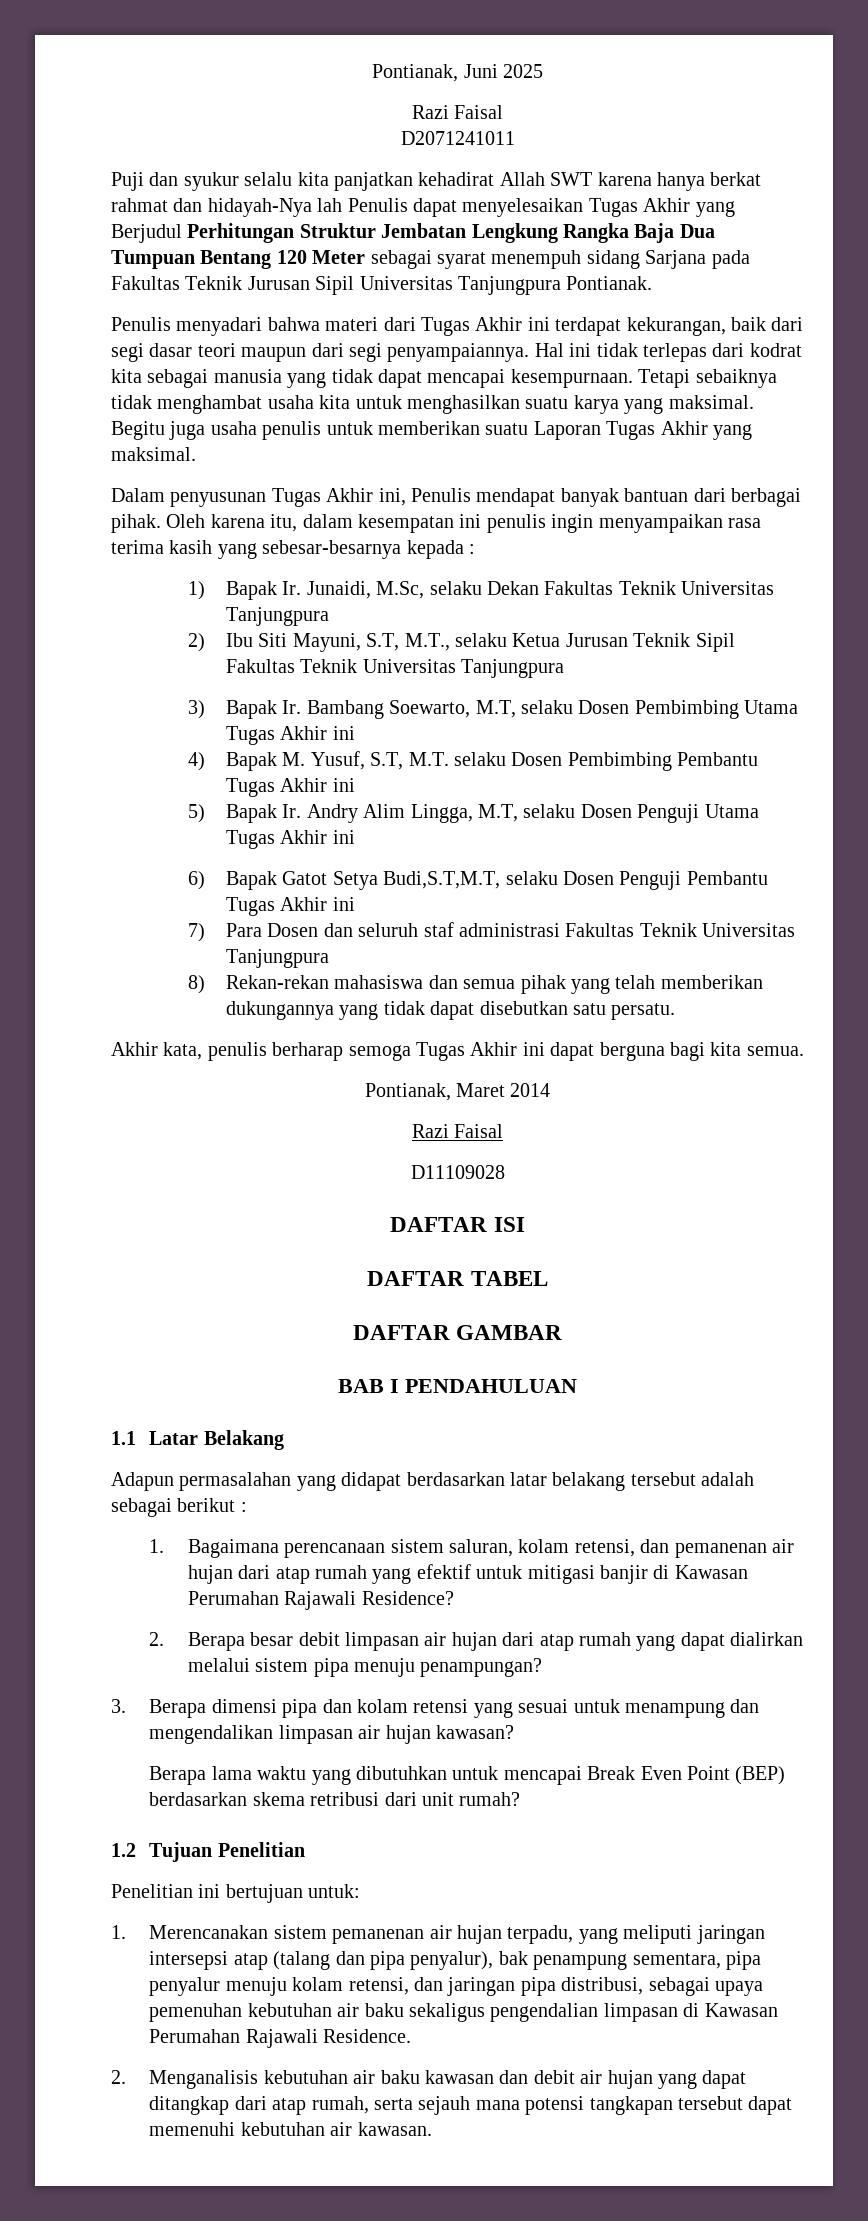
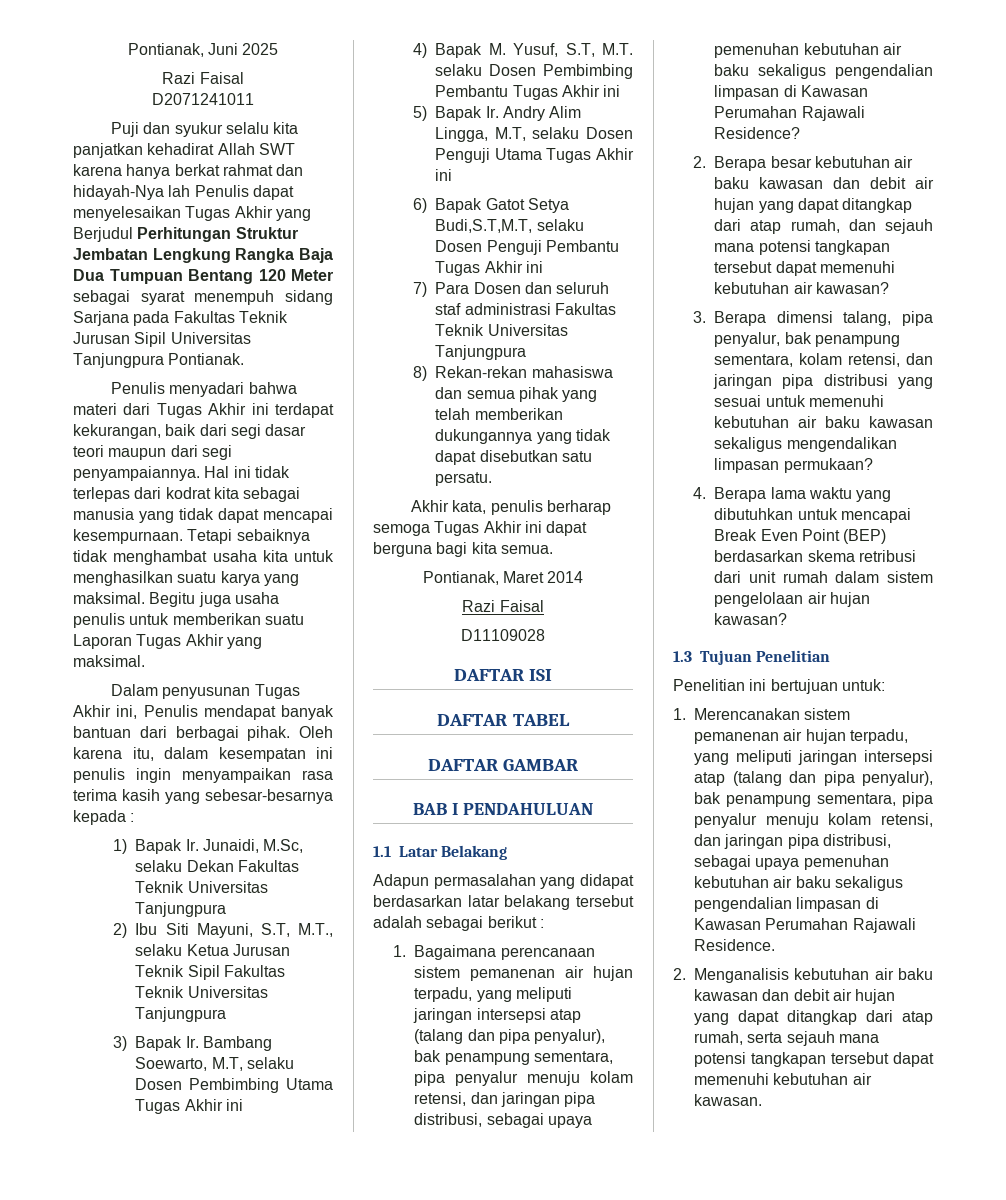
- 1. Bagaimana perencanaan sistem saluran, kolam retensi, dan pemanenan air hujan dari atap rumah yang efektif untuk mitigasi banjir di Kawasan Perumahan Rajawali Residence?
+ 1. Bagaimana perencanaan sistem pemanenan air hujan terpadu, yang meliputi jaringan intersepsi atap (talang dan pipa penyalur), bak penampung sementara, pipa penyalur menuju kolam retensi, dan jaringan pipa distribusi, sebagai upaya pemenuhan kebutuhan air baku sekaligus pengendalian limpasan di Kawasan Perumahan Rajawali Residence?
- 2. Berapa besar debit limpasan air hujan dari atap rumah yang dapat dialirkan melalui sistem pipa menuju penampungan?
- 3. Berapa dimensi pipa dan kolam retensi yang sesuai untuk menampung dan mengendalikan limpasan air hujan kawasan?
- Berapa lama waktu yang dibutuhkan untuk mencapai Break Even Point (BEP) berdasarkan skema retribusi dari unit rumah?
- 1.2 Tujuan Penelitian
+ 2. Berapa besar kebutuhan air baku kawasan dan debit air hujan yang dapat ditangkap dari atap rumah, dan sejauh mana potensi tangkapan tersebut dapat memenuhi kebutuhan air kawasan?
+ 3. Berapa dimensi talang, pipa penyalur, bak penampung sementara, kolam retensi, dan jaringan pipa distribusi yang sesuai untuk memenuhi kebutuhan air baku kawasan sekaligus mengendalikan limpasan permukaan?
+ 4. Berapa lama waktu yang dibutuhkan untuk mencapai Break Even Point (BEP) berdasarkan skema retribusi dari unit rumah dalam sistem pengelolaan air hujan kawasan?
+ 1.3 Tujuan Penelitian

